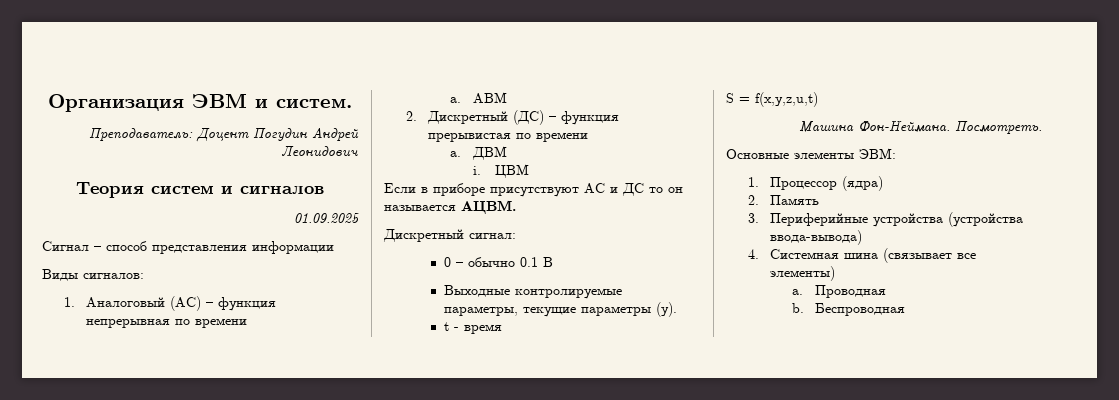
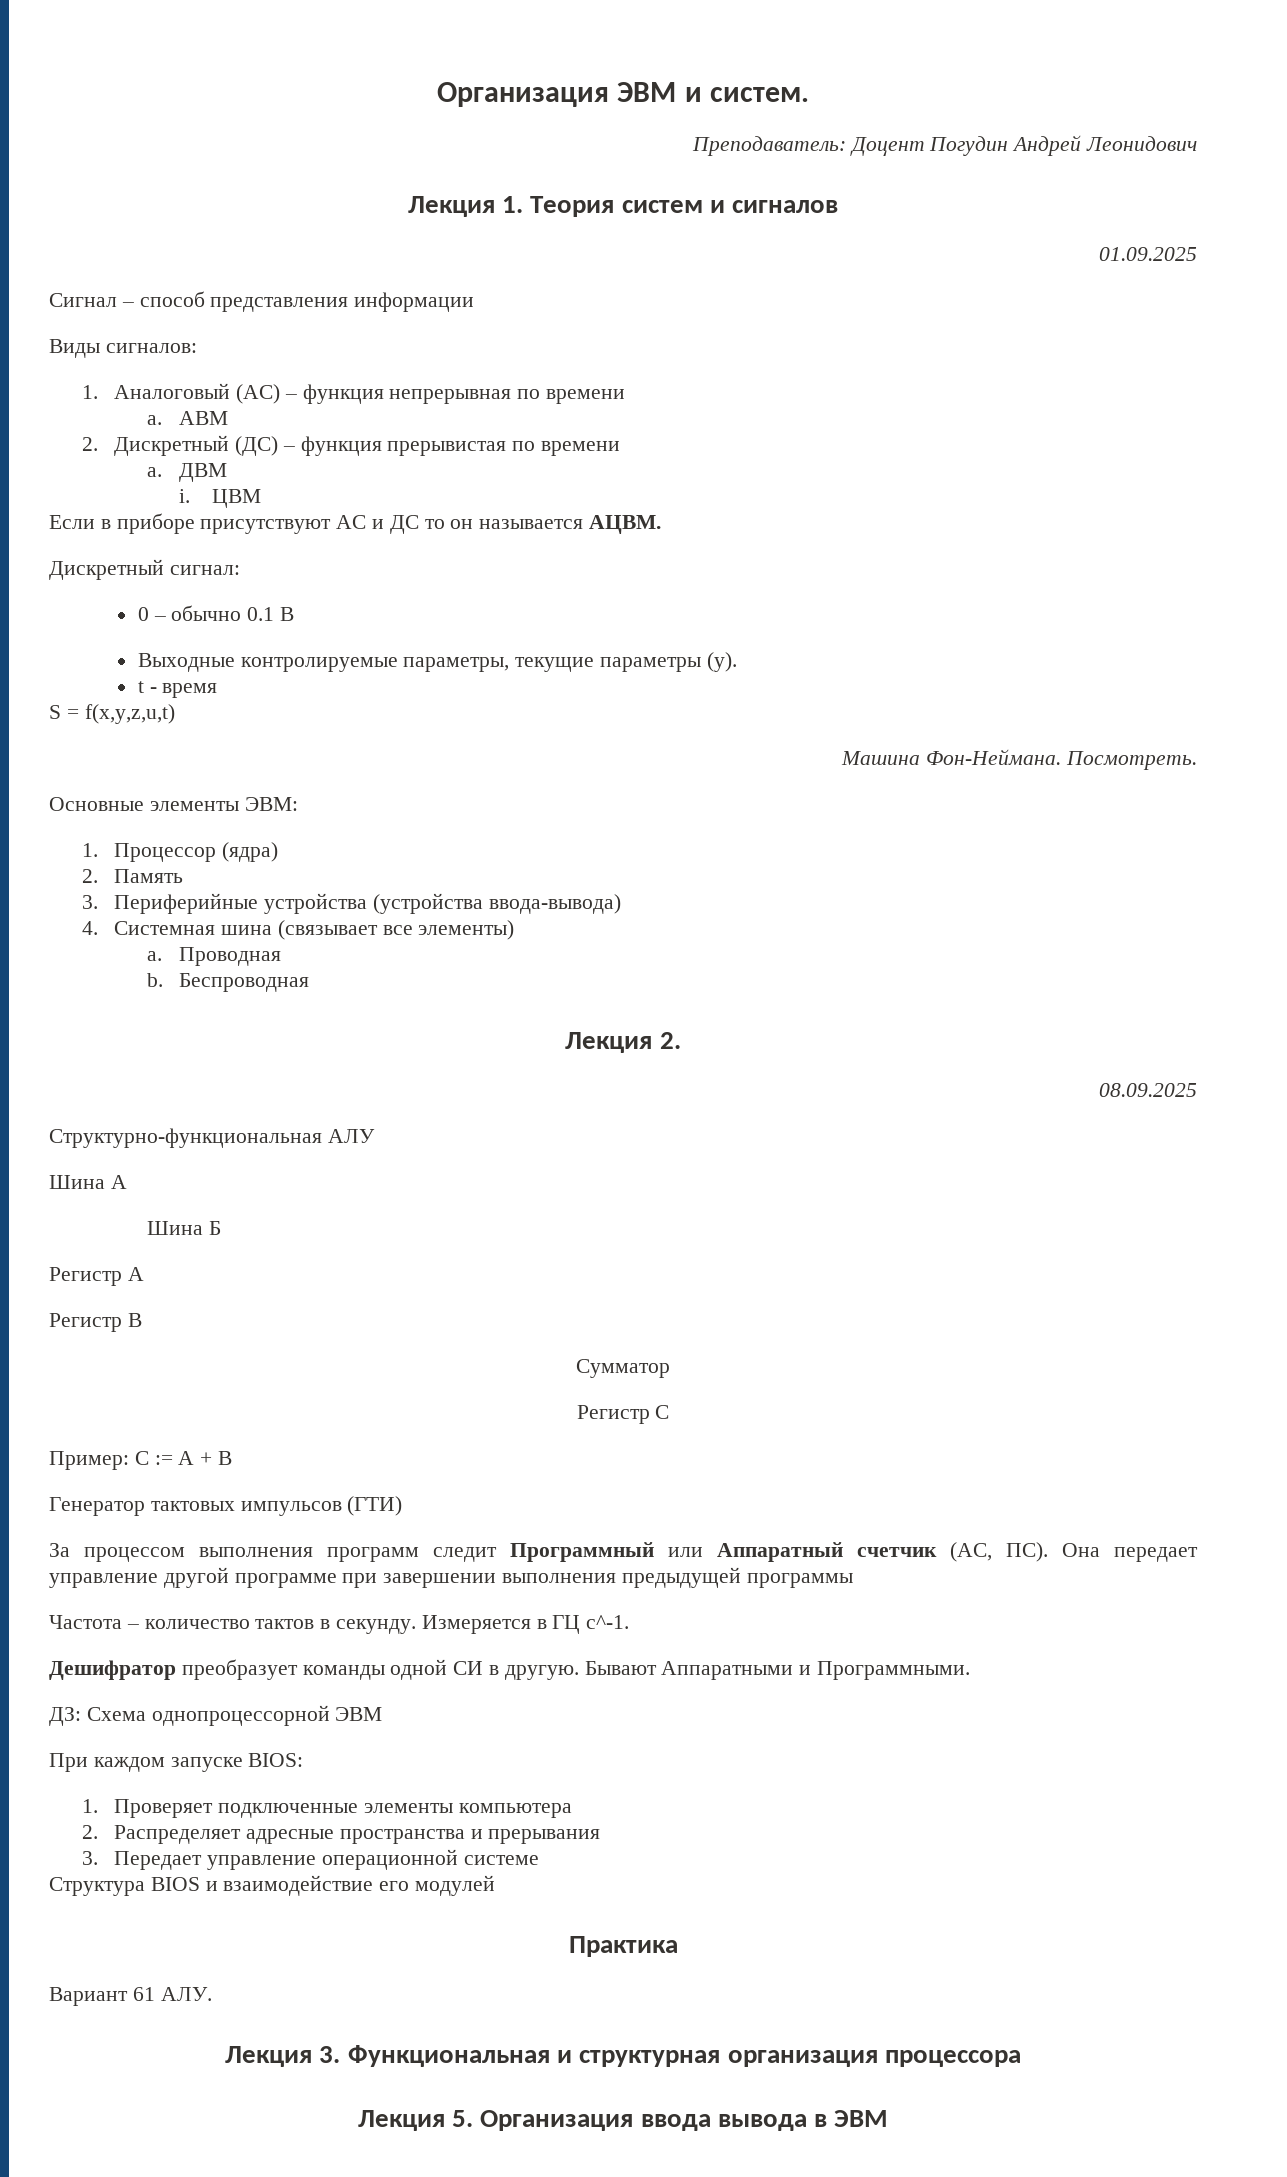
- Теория систем и сигналов
+ Лекция 1. Теория систем и сигналов
+ Лекция 2.
+ 08.09.2025
+ Структурно-функциональная АЛУ
+ Шина А
+ Шина Б
+ Регистр А
+ Регистр B
+ Сумматор
+ Регистр С
+ Пример: C := A + B
+ Генератор тактовых импульсов (ГТИ)
+ За процессом выполнения программ следит Программный или Аппаратный счетчик (АС, ПС). Она передает управление другой программе при завершении выполнения предыдущей программы
+ Частота – количество тактов в секунду. Измеряется в ГЦ с^-1.
+ Дешифратор преобразует команды одной СИ в другую. Бывают Аппаратными и Программными.
+ ДЗ: Схема однопроцессорной ЭВМ
+ При каждом запуске BIOS:
+ 1. Проверяет подключенные элементы компьютера
+ 2. Распределяет адресные пространства и прерывания
+ 3. Передает управление операционной системе
+ Структура BIOS и взаимодействие его модулей
+ Практика
+ Вариант 61 АЛУ.
+ Лекция 3. Функциональная и структурная организация процессора
+ Лекция 5. Организация ввода вывода в ЭВМ

